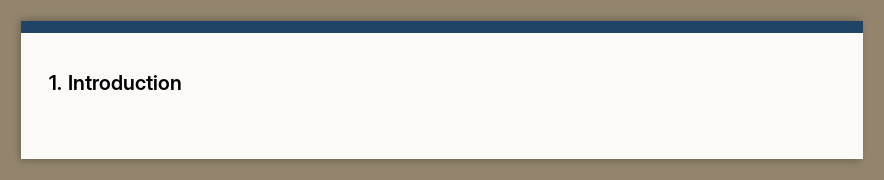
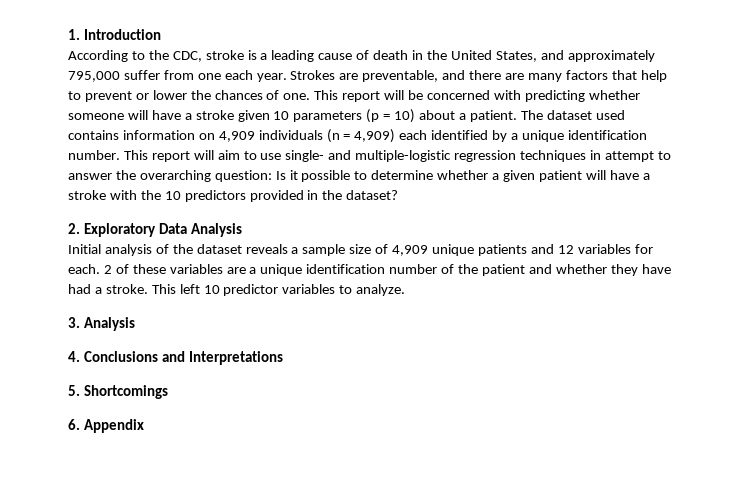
+ According to the CDC, stroke is a leading cause of death in the United States, and approximately 795,000 suffer from one each year. Strokes are preventable, and there are many factors that help to prevent or lower the chances of one. This report will be concerned with predicting whether someone will have a stroke given 10 parameters (p = 10) about a patient. The dataset used contains information on 4,909 individuals (n = 4,909) each identified by a unique identification number. This report will aim to use single- and multiple-logistic regression techniques in attempt to answer the overarching question: Is it possible to determine whether a given patient will have a stroke with the 10 predictors provided in the dataset?
+ 2. Exploratory Data Analysis
+ Initial analysis of the dataset reveals a sample size of 4,909 unique patients and 12 variables for each. 2 of these variables are a unique identification number of the patient and whether they have had a stroke. This left 10 predictor variables to analyze.
+ 3. Analysis
+ 4. Conclusions and Interpretations
+ 5. Shortcomings
+ 6. Appendix

